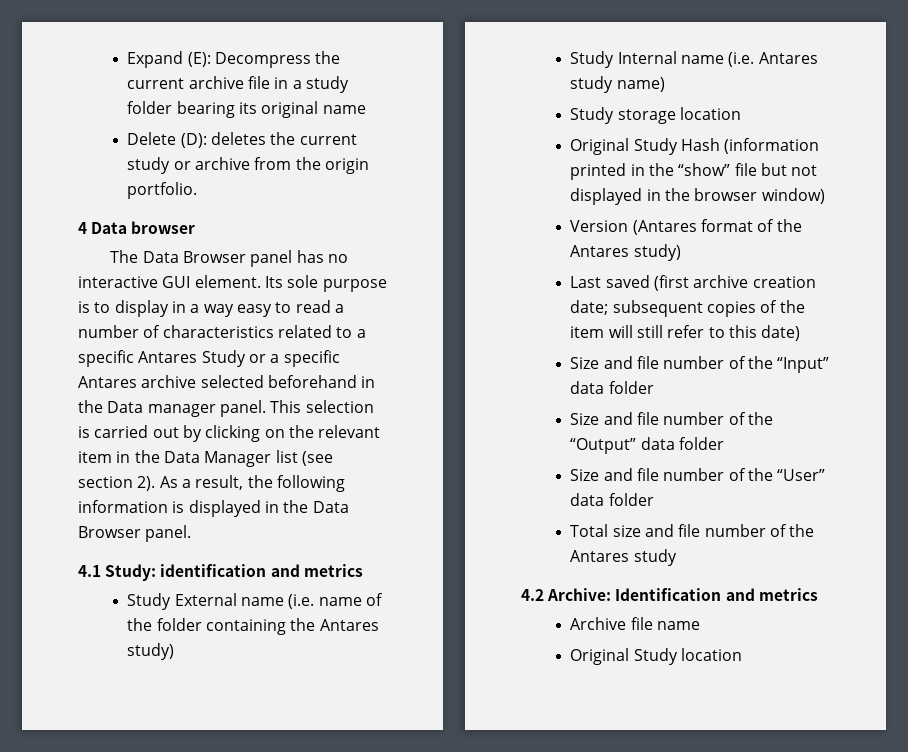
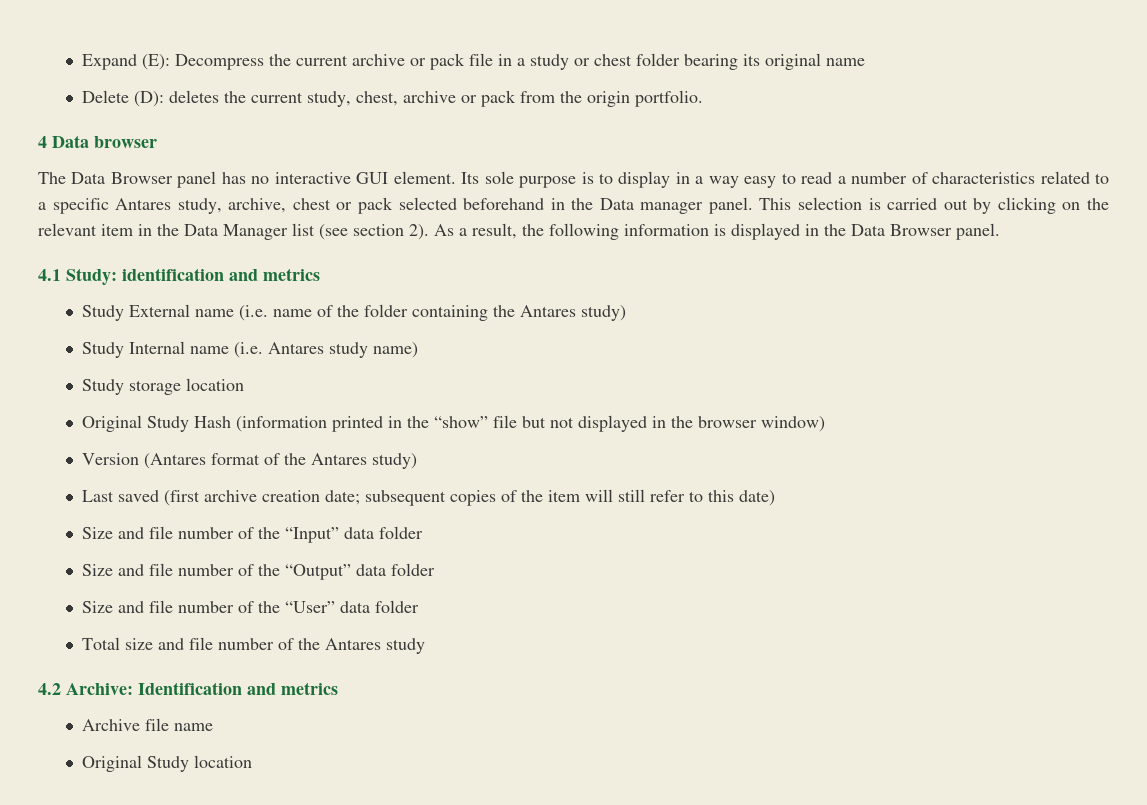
- Expand (E): Decompress the current archive file in a study folder bearing its original name
+ Expand (E): Decompress the current archive or pack file in a study or chest folder bearing its original name
- Delete (D): deletes the current study or archive from the origin portfolio.
+ Delete (D): deletes the current study, chest, archive or pack from the origin portfolio.
- Its sole purpose is to display in a way easy to read a number of characteristics related to a specific Antares Study or a specific Antares archive selected beforehand in the Data manager panel.
+ Its sole purpose is to display in a way easy to read a number of characteristics related to a specific Antares study, archive, chest or pack selected beforehand in the Data manager panel.

